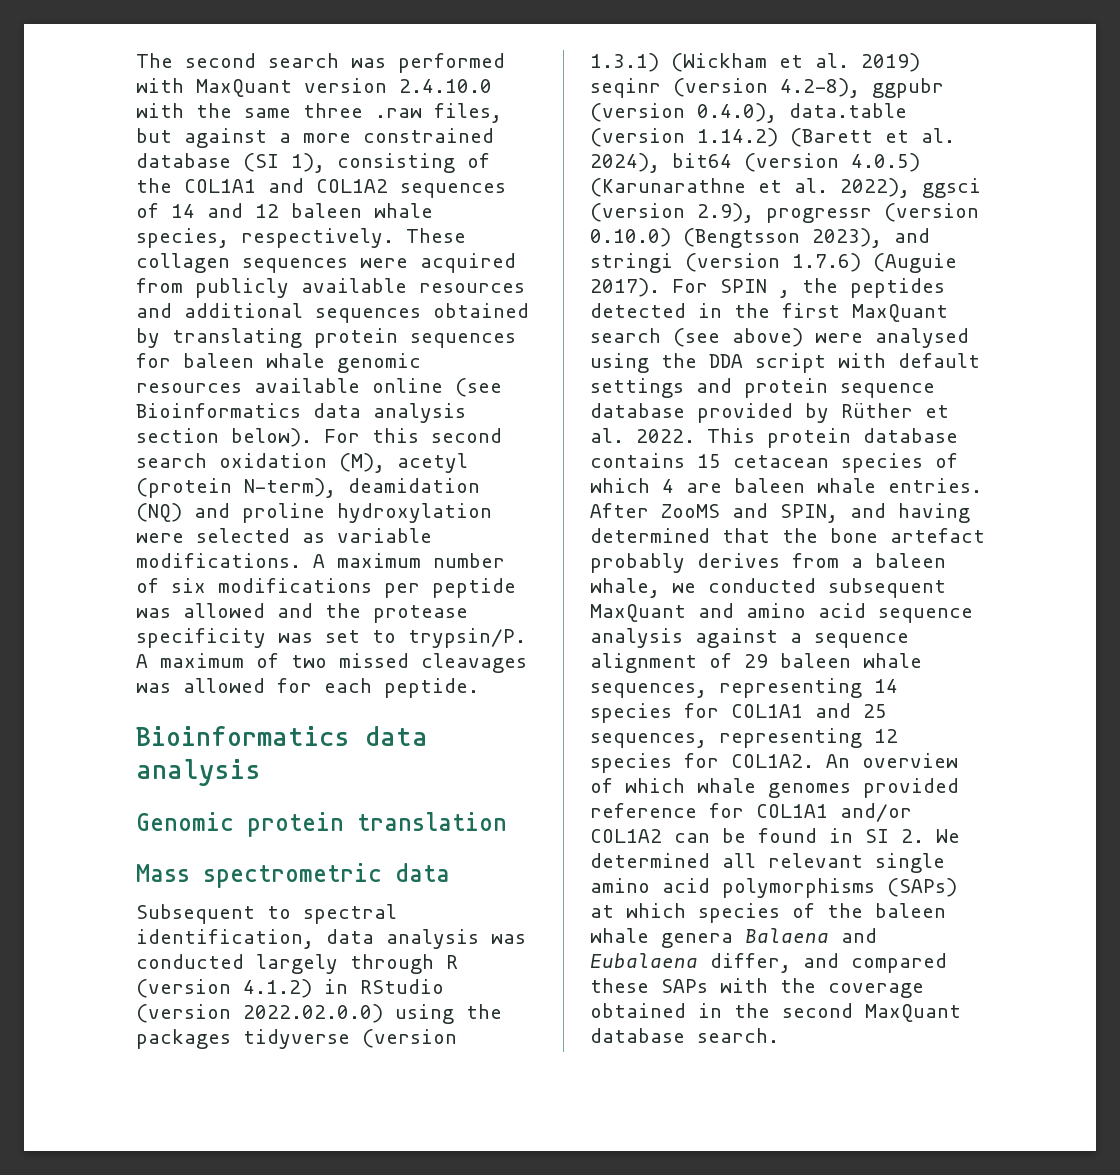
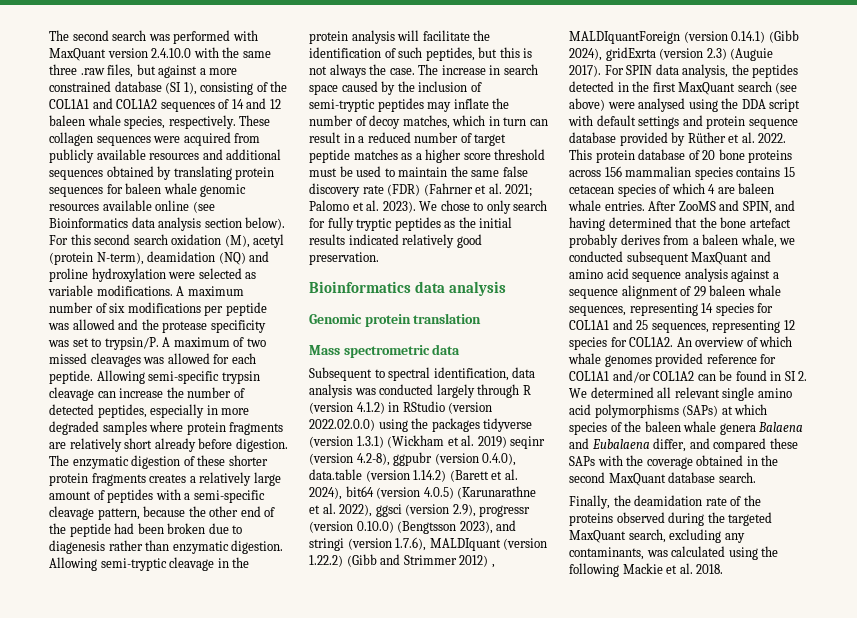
+ Allowing semi-specific trypsin cleavage can increase the number of detected peptides, especially in more degraded samples where protein fragments are relatively short already before digestion. The enzymatic digestion of these shorter protein fragments creates a relatively large amount of peptides with a semi-specific cleavage pattern, because the other end of the peptide had been broken due to diagenesis rather than enzymatic digestion. Allowing semi-tryptic cleavage in the protein analysis will facilitate the identification of such peptides, but this is not always the case. The increase in search space caused by the inclusion of semi-tryptic peptides may inflate the number of decoy matches, which in turn can result in a reduced number of target peptide matches as a higher score threshold must be used to maintain the same false discovery rate (FDR) (Fahrner et al. 2021; Palomo et al. 2023). We chose to only search for fully tryptic peptides as the initial results indicated relatively good preservation.
- Subsequent to spectral identification, data analysis was conducted largely through R (version 4.1.2) in RStudio (version 2022.02.0.0) using the packages tidyverse (version 1.3.1) (Wickham et al. 2019) seqinr (version 4.2-8), ggpubr (version 0.4.0), data.table (version 1.14.2) (Barett et al. 2024), bit64 (version 4.0.5) (Karunarathne et al. 2022), ggsci (version 2.9), progressr (version 0.10.0) (Bengtsson 2023), and stringi (version 1.7.6) (Auguie 2017).
+ Subsequent to spectral identification, data analysis was conducted largely through R (version 4.1.2) in RStudio (version 2022.02.0.0) using the packages tidyverse (version 1.3.1) (Wickham et al. 2019) seqinr (version 4.2-8), ggpubr (version 0.4.0), data.table (version 1.14.2) (Barett et al. 2024), bit64 (version 4.0.5) (Karunarathne et al. 2022), ggsci (version 2.9), progressr (version 0.10.0) (Bengtsson 2023), and stringi (version 1.7.6), MALDIquant (version 1.22.2) (Gibb and Strimmer 2012) , MALDIquantForeign (version 0.14.1) (Gibb 2024), gridExrta (version 2.3) (Auguie 2017).
- For SPIN , the peptides detected in the first MaxQuant search (see above) were analysed using the DDA script with default settings and protein sequence database provided by Rüther et al. 2022.
+ For SPIN data analysis, the peptides detected in the first MaxQuant search (see above) were analysed using the DDA script with default settings and protein sequence database provided by Rüther et al. 2022.
- This protein database contains 15 cetacean species of which 4 are baleen whale entries.
+ This protein database of 20 bone proteins across 156 mammalian species contains 15 cetacean species of which 4 are baleen whale entries.
+ Finally, the deamidation rate of the proteins observed during the targeted MaxQuant search, excluding any contaminants, was calculated using the following Mackie et al. 2018.

